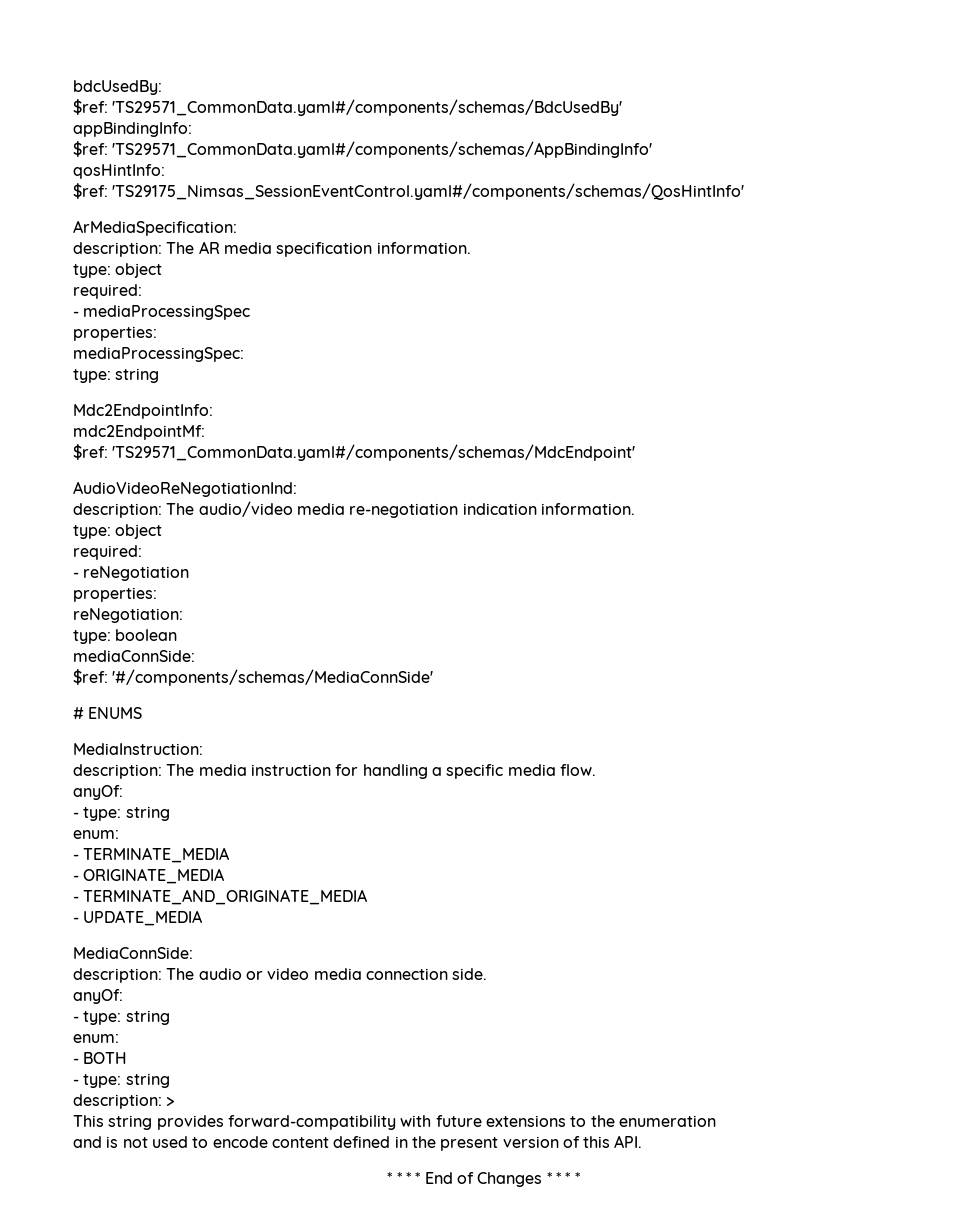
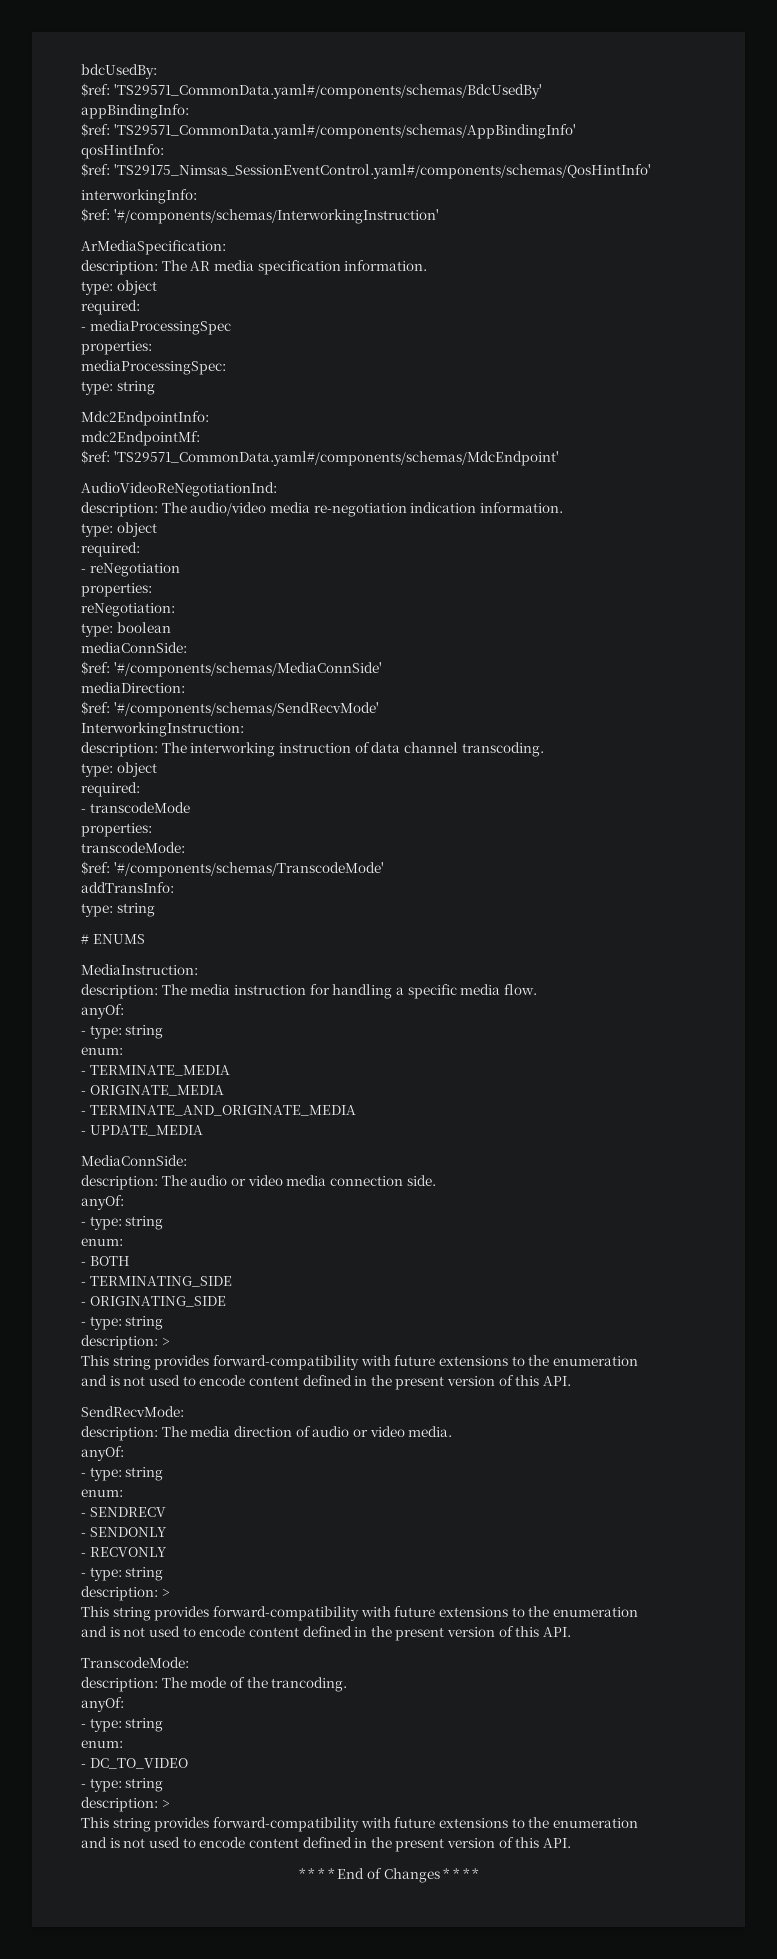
+ interworkingInfo:
+ $ref: '#/components/schemas/InterworkingInstruction'
+ mediaDirection:
+ $ref: '#/components/schemas/SendRecvMode'
+ InterworkingInstruction:
+ description: The interworking instruction of data channel transcoding.
+ type: object
+ required:
+ - transcodeMode
+ properties:
+ transcodeMode:
+ $ref: '#/components/schemas/TranscodeMode'
+ addTransInfo:
+ type: string
+ - TERMINATING_SIDE
+ - ORIGINATING_SIDE
+ - type: string
+ description: >
+ This string provides forward-compatibility with future extensions to the enumeration
+ and is not used to encode content defined in the present version of this API.
+ SendRecvMode:
+ description: The media direction of audio or video media.
+ anyOf:
+ - type: string
+ enum:
+ - SENDRECV
+ - SENDONLY
+ - RECVONLY
+ - type: string
+ description: >
+ This string provides forward-compatibility with future extensions to the enumeration
+ and is not used to encode content defined in the present version of this API.
+ TranscodeMode:
+ description: The mode of the trancoding.
+ anyOf:
+ - type: string
+ enum:
+ - DC_TO_VIDEO

